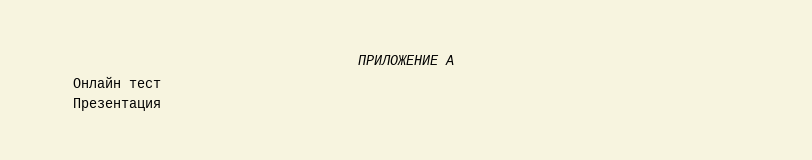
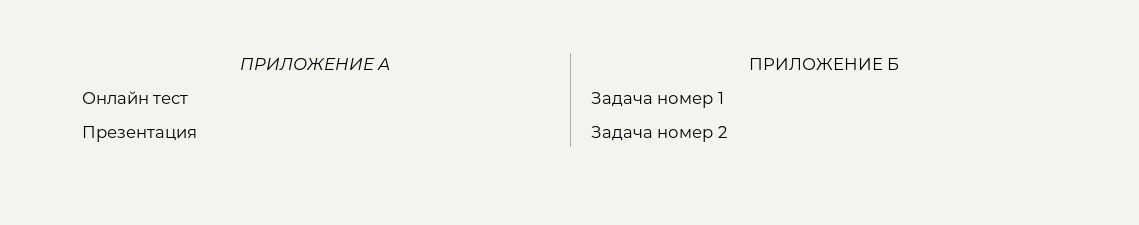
+ ПРИЛОЖЕНИЕ Б
+ Задача номер 1
+ Задача номер 2

